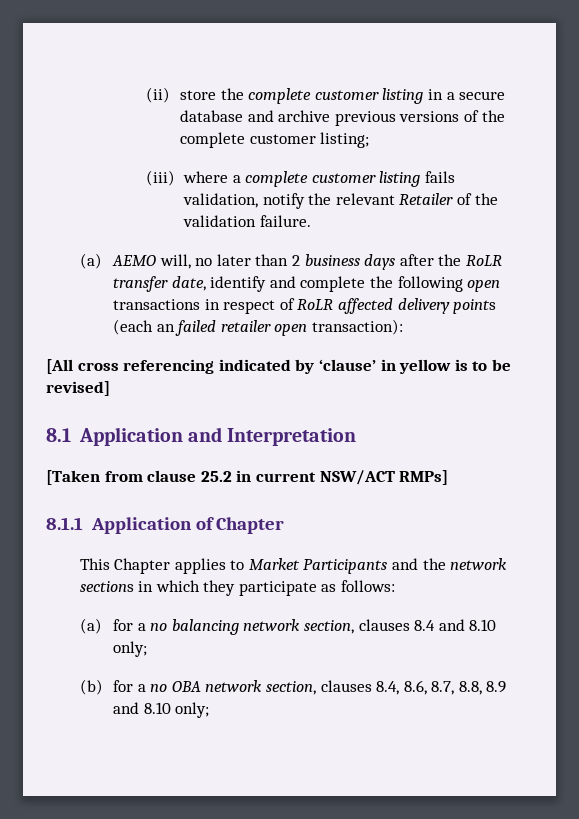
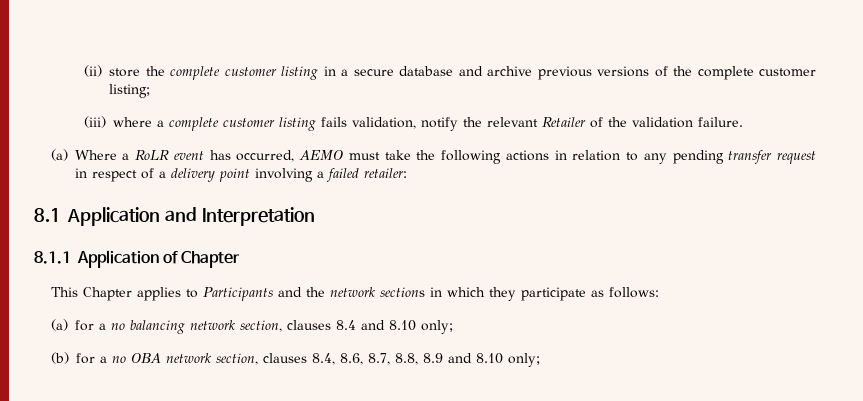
- (a) AEMO will, no later than 2 business days after the RoLR transfer date, identify and complete the following open transactions in respect of RoLR affected delivery points (each an failed retailer open transaction):
- [All cross referencing indicated by ‘clause’ in yellow is to be revised]
+ (a) Where a RoLR event has occurred, AEMO must take the following actions in relation to any pending transfer request in respect of a delivery point involving a failed retailer:
  8.1 Application and Interpretation
- [Taken from clause 25.2 in current NSW/ACT RMPs]
- This Chapter applies to Market Participants and the network sections in which they participate as follows:
+ This Chapter applies to Participants and the network sections in which they participate as follows:

